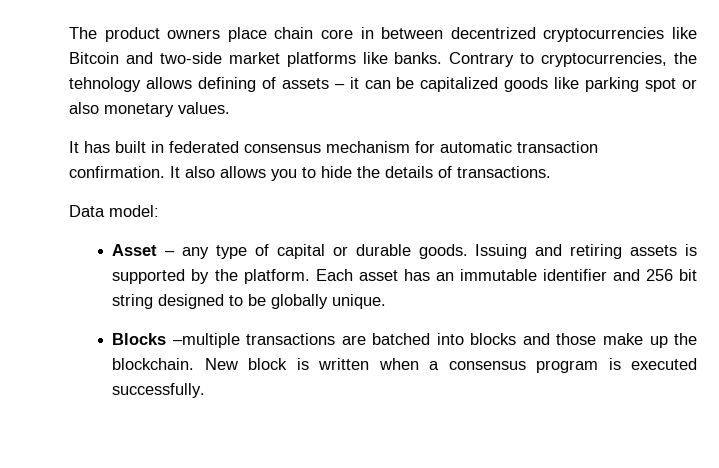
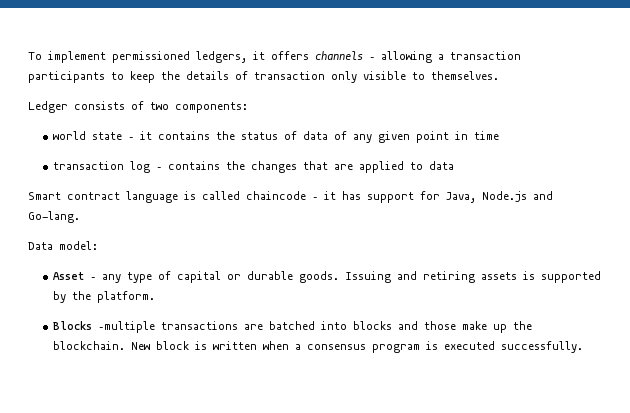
- The product owners place chain core in between decentrized cryptocurrencies like Bitcoin and two-side market platforms like banks. Contrary to cryptocurrencies, the tehnology allows defining of assets – it can be capitalized goods like parking spot or also monetary values.
- It has built in federated consensus mechanism for automatic transaction confirmation. It also allows you to hide the details of transactions.
+ To implement permissioned ledgers, it offers channels – allowing a transaction participants to keep the details of transaction only visible to themselves.
+ Ledger consists of two components:
+ world state – it contains the status of data of any given point in time
+ transaction log – contains the changes that are applied to data
+ Smart contract language is called chaincode – it has support for Java, Node.js and Go-lang.
- Each asset has an immutable identifier and 256 bit string designed to be globally unique.

